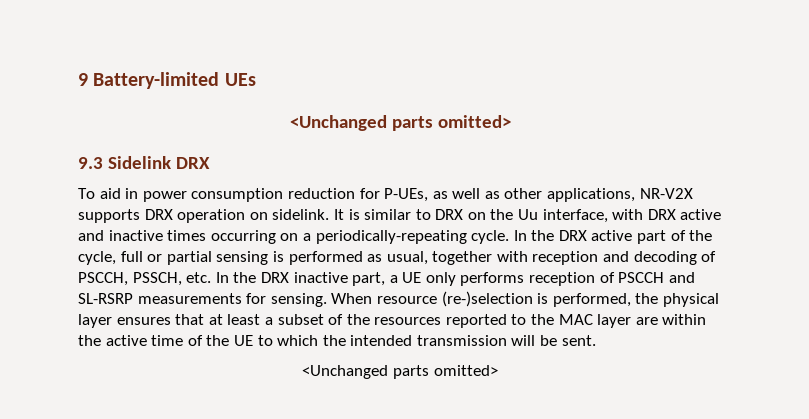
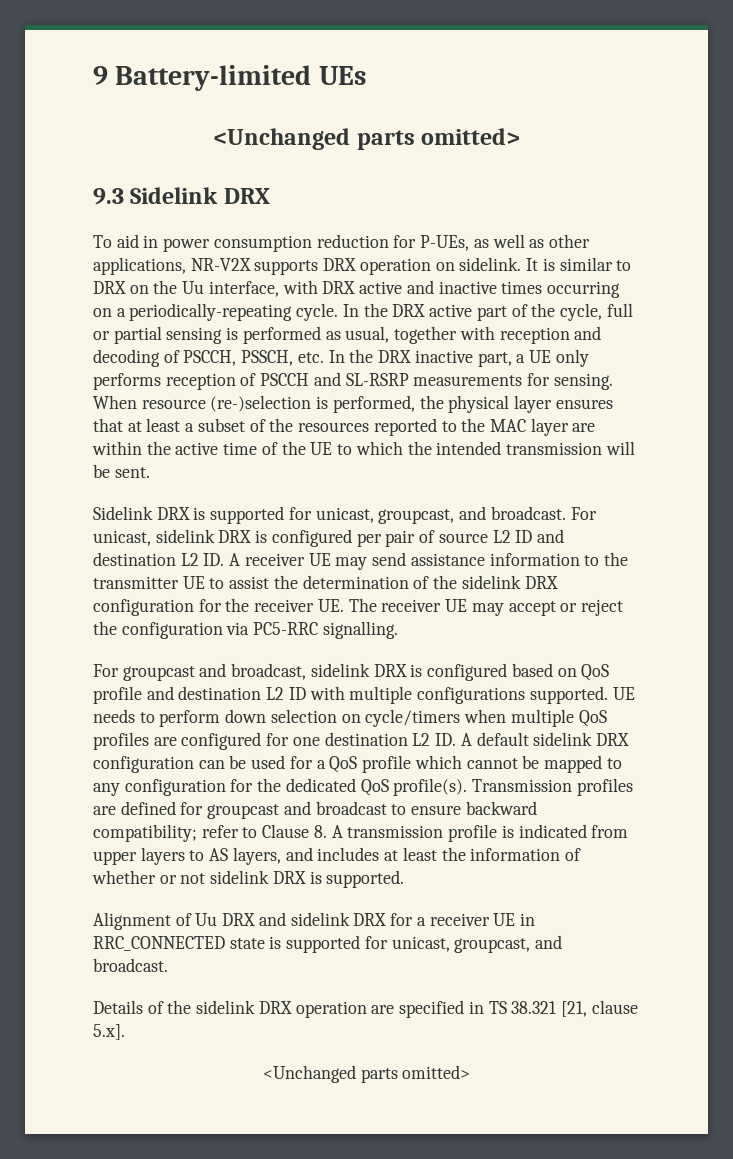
+ Sidelink DRX is supported for unicast, groupcast, and broadcast. For unicast, sidelink DRX is configured per pair of source L2 ID and destination L2 ID. A receiver UE may send assistance information to the transmitter UE to assist the determination of the sidelink DRX configuration for the receiver UE. The receiver UE may accept or reject the configuration via PC5-RRC signalling.
+ For groupcast and broadcast, sidelink DRX is configured based on QoS profile and destination L2 ID with multiple configurations supported. UE needs to perform down selection on cycle/timers when multiple QoS profiles are configured for one destination L2 ID. A default sidelink DRX configuration can be used for a QoS profile which cannot be mapped to any configuration for the dedicated QoS profile(s). Transmission profiles are defined for groupcast and broadcast to ensure backward compatibility; refer to Clause 8. A transmission profile is indicated from upper layers to AS layers, and includes at least the information of whether or not sidelink DRX is supported.
+ Alignment of Uu DRX and sidelink DRX for a receiver UE in RRC_CONNECTED state is supported for unicast, groupcast, and broadcast.
+ Details of the sidelink DRX operation are specified in TS 38.321 [21, clause 5.x].

